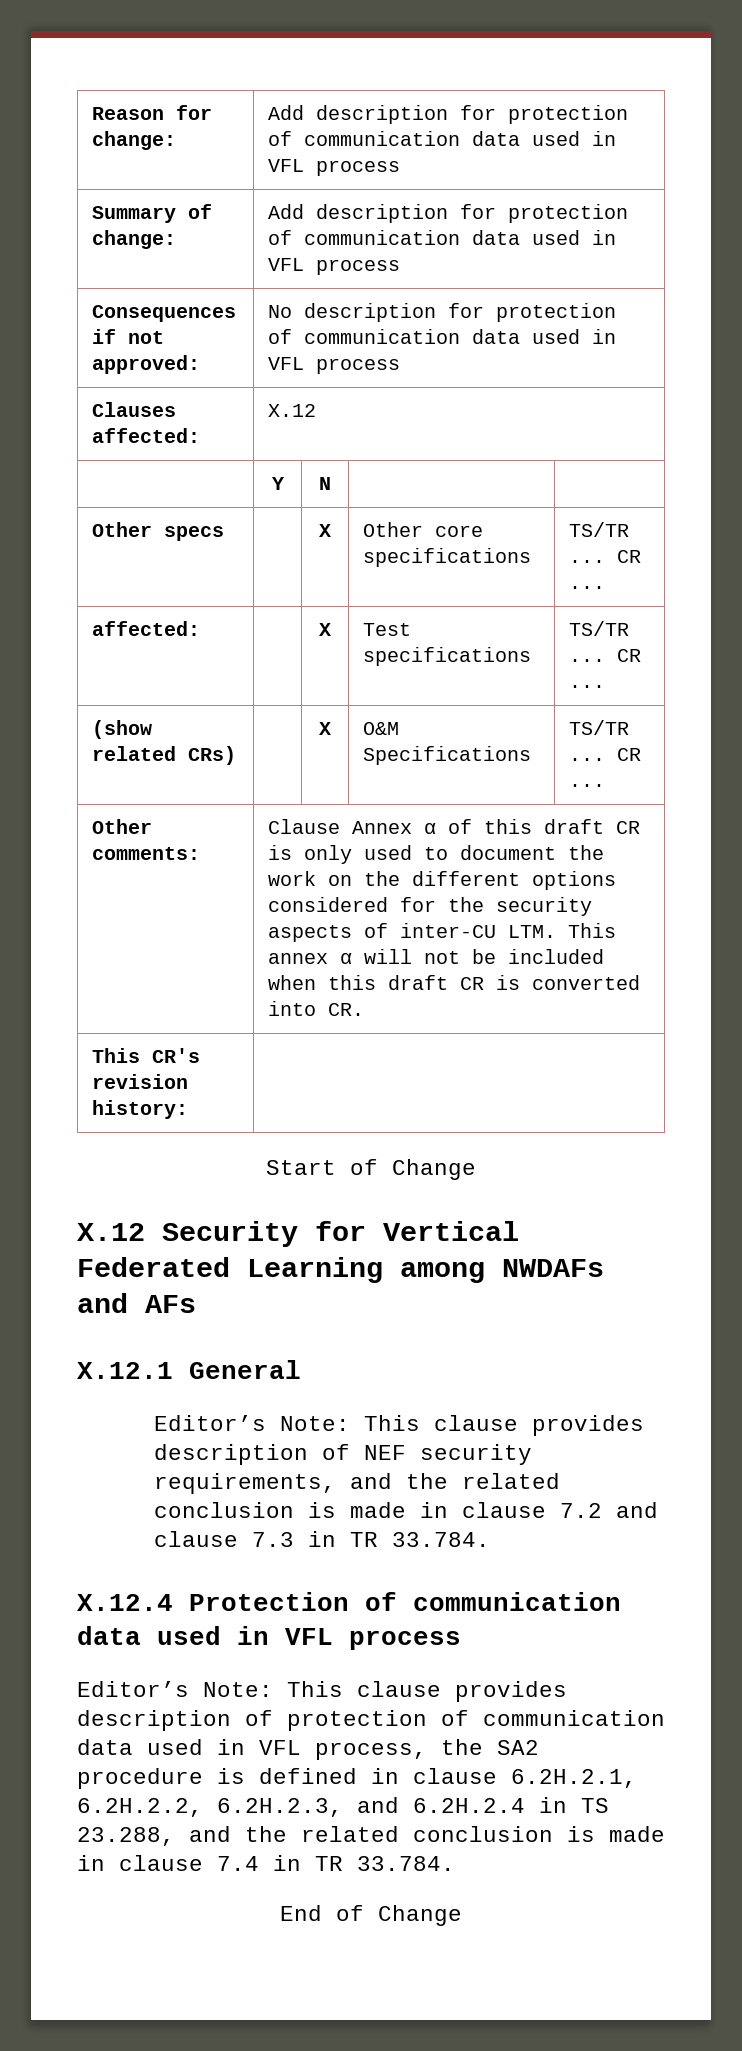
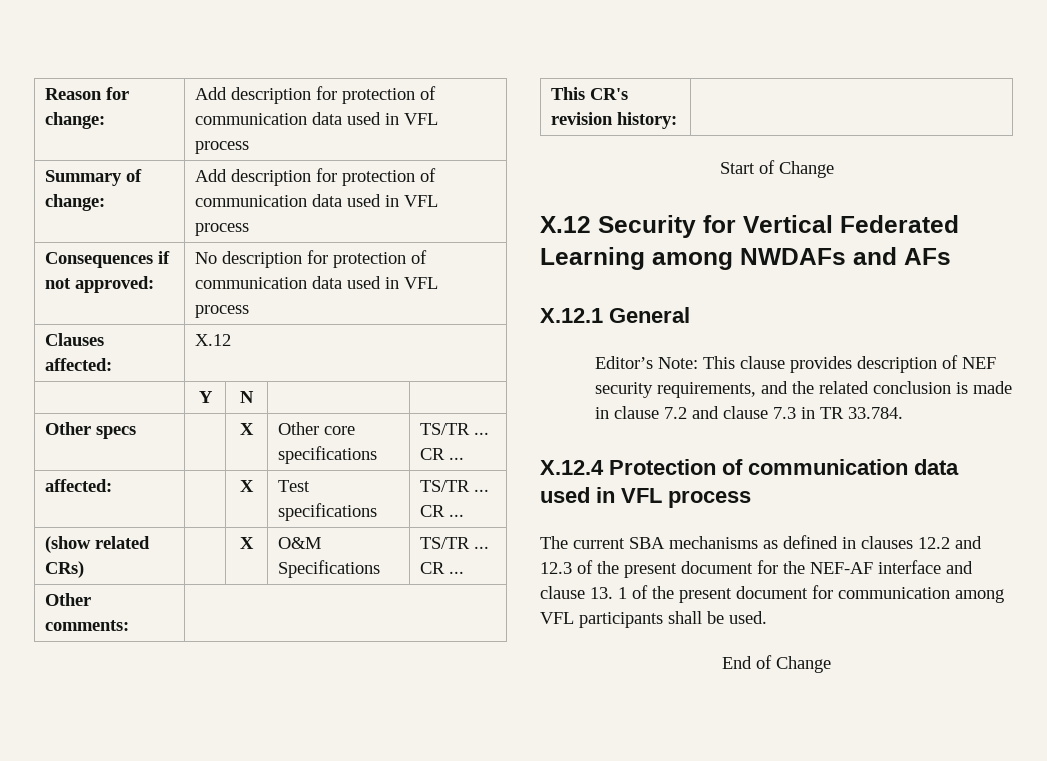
- Clause Annex α of this draft CR is only used to document the work on the different options considered for the security aspects of inter-CU LTM. This annex α will not be included when this draft CR is converted into CR.
- Editor’s Note: This clause provides description of protection of communication data used in VFL process, the SA2 procedure is defined in clause 6.2H.2.1, 6.2H.2.2, 6.2H.2.3, and 6.2H.2.4 in TS 23.288, and the related conclusion is made in clause 7.4 in TR 33.784.
+ The current SBA mechanisms as defined in clauses 12.2 and 12.3 of the present document for the NEF-AF interface and clause 13. 1 of the present document for communication among VFL participants shall be used.

